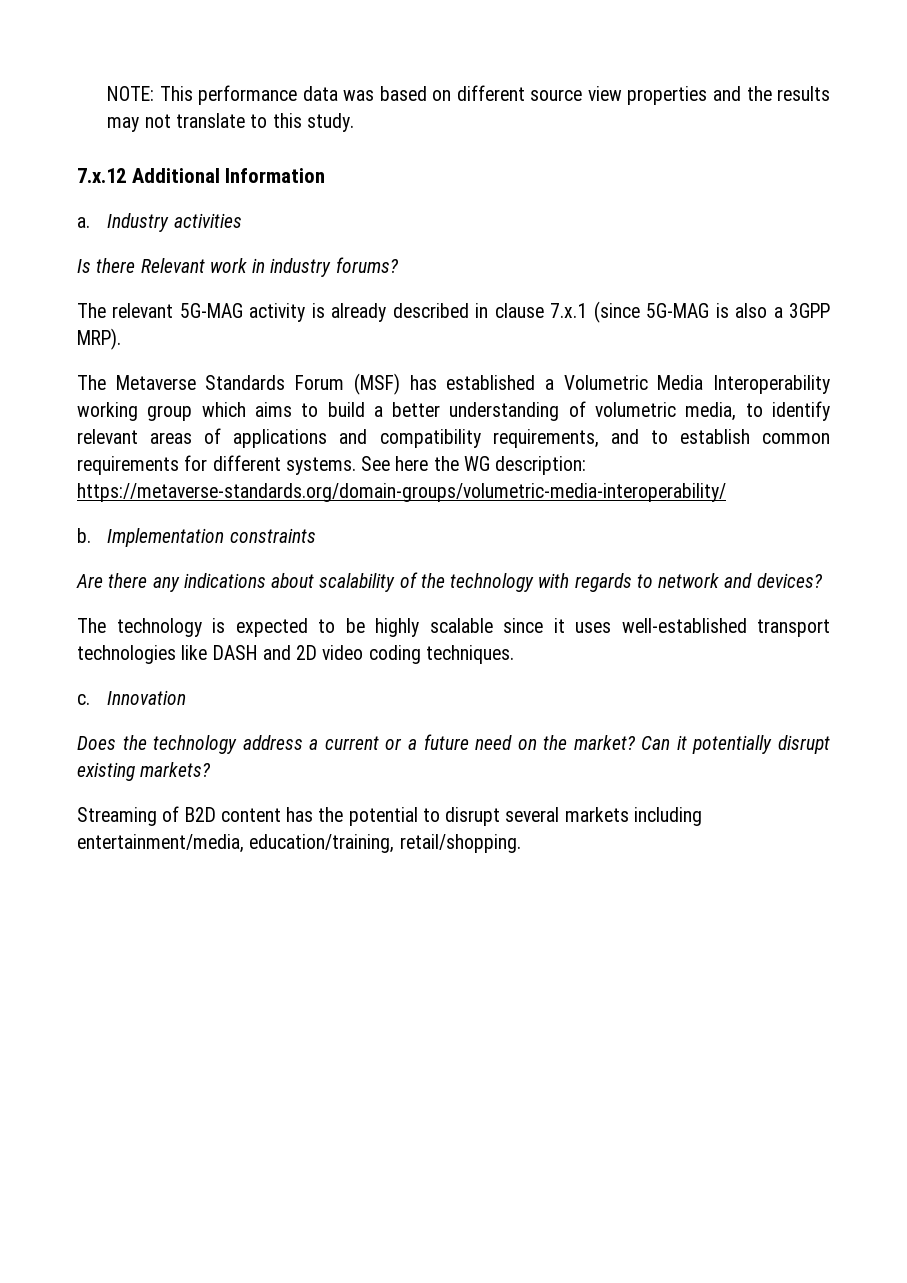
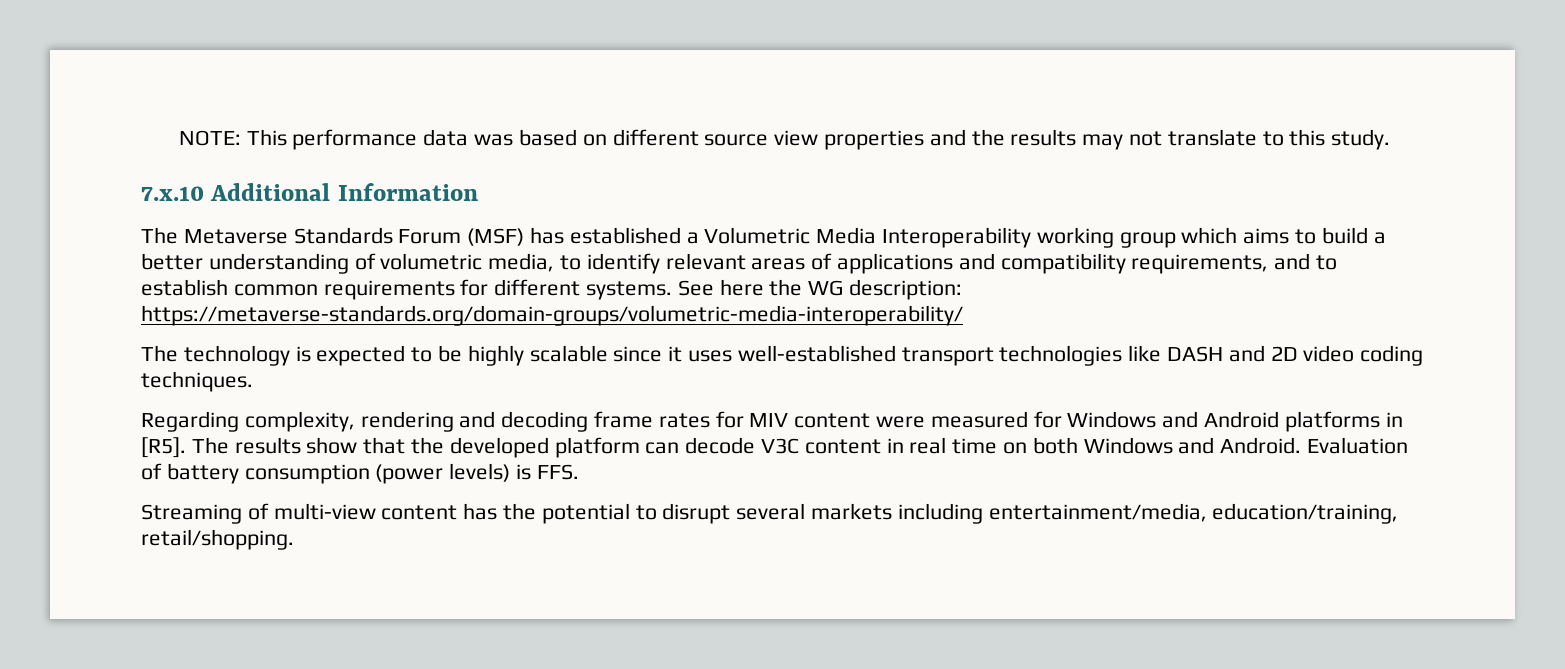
- 7.x.12 Additional Information
+ 7.x.10 Additional Information
- a. Industry activities
- Is there Relevant work in industry forums?
- The relevant 5G-MAG activity is already described in clause 7.x.1 (since 5G-MAG is also a 3GPP MRP).
- b. Implementation constraints
- Are there any indications about scalability of the technology with regards to network and devices?
- c. Innovation
- Does the technology address a current or a future need on the market? Can it potentially disrupt existing markets?
+ Regarding complexity, rendering and decoding frame rates for MIV content were measured for Windows and Android platforms in [R5]. The results show that the developed platform can decode V3C content in real time on both Windows and Android. Evaluation of battery consumption (power levels) is FFS.
- Streaming of B2D content has the potential to disrupt several markets including entertainment/media, education/training, retail/shopping.
+ Streaming of multi-view content has the potential to disrupt several markets including entertainment/media, education/training, retail/shopping.

